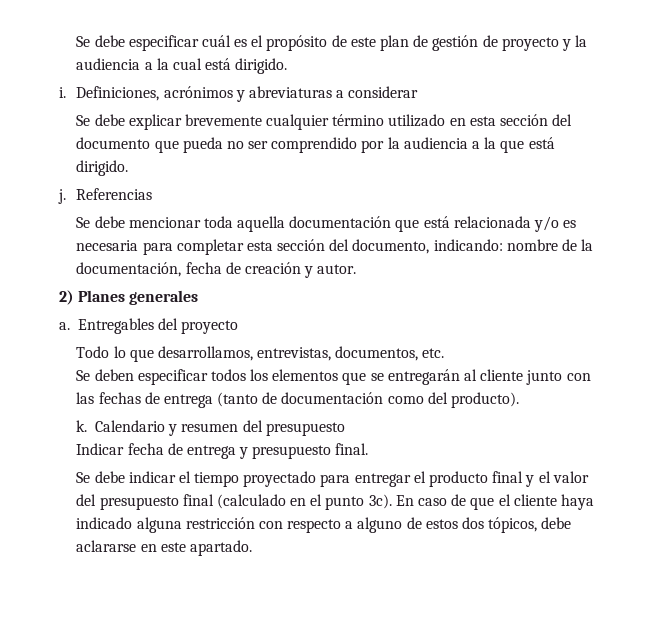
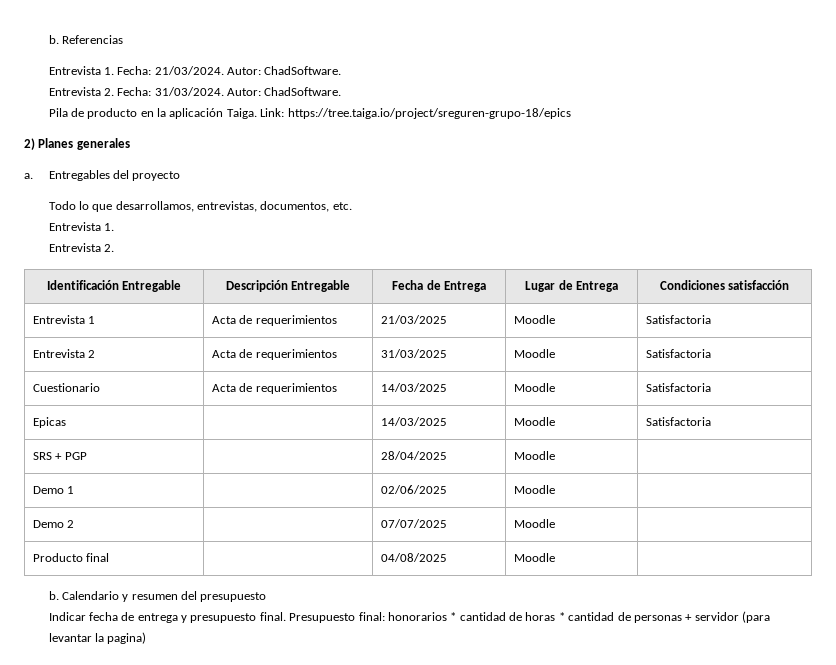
- Se debe especificar cuál es el propósito de este plan de gestión de proyecto y la audiencia a la cual está dirigido.
- i. Definiciones, acrónimos y abreviaturas a considerar
- Se debe explicar brevemente cualquier término utilizado en esta sección del documento que pueda no ser comprendido por la audiencia a la que está dirigido.
- j. Referencias
- Se debe mencionar toda aquella documentación que está relacionada y/o es necesaria para completar esta sección del documento, indicando: nombre de la documentación, fecha de creación y autor.
+ b. Referencias
+ Entrevista 1. Fecha: 21/03/2024. Autor: ChadSoftware.
+ Entrevista 2. Fecha: 31/03/2024. Autor: ChadSoftware.
+ Pila de producto en la aplicación Taiga. Link: https://tree.taiga.io/project/sreguren-grupo-18/epics
  Todo lo que desarrollamos, entrevistas, documentos, etc.
- Se deben especificar todos los elementos que se entregarán al cliente junto con las fechas de entrega (tanto de documentación como del producto).
- k.
+ Entrevista 1.
+ Entrevista 2.
+ Identificación Entregable | Descripción Entregable | Fecha de Entrega | Lugar de Entrega | Condiciones satisfacción
+ Entrevista 1 | Acta de requerimientos | 21/03/2025 | Moodle | Satisfactoria
+ Entrevista 2 | Acta de requerimientos | 31/03/2025 | Moodle | Satisfactoria
+ Cuestionario | Acta de requerimientos | 14/03/2025 | Moodle | Satisfactoria
+ Epicas | | 14/03/2025 | Moodle | Satisfactoria
+ SRS + PGP | | 28/04/2025 | Moodle |
+ Demo 1 | | 02/06/2025 | Moodle |
+ Demo 2 | | 07/07/2025 | Moodle |
+ Producto final | | 04/08/2025 | Moodle |
+ b.
- Indicar fecha de entrega y presupuesto final.
- Se debe indicar el tiempo proyectado para entregar el producto final y el valor del presupuesto final (calculado en el punto 3c). En caso de que el cliente haya indicado alguna restricción con respecto a alguno de estos dos tópicos, debe aclararse en este apartado.
+ Indicar fecha de entrega y presupuesto final. Presupuesto final: honorarios * cantidad de horas * cantidad de personas + servidor (para levantar la pagina)

